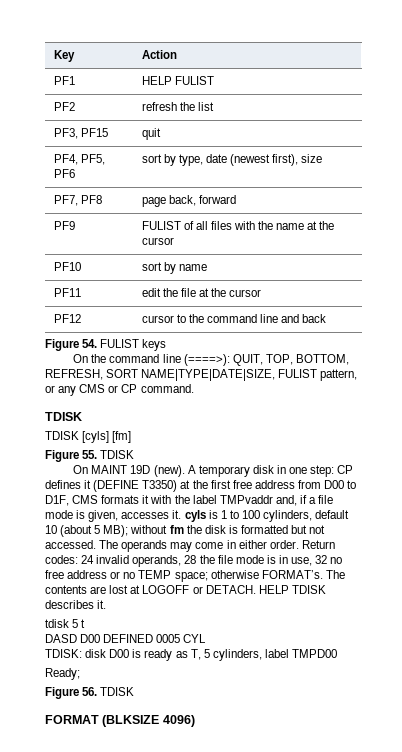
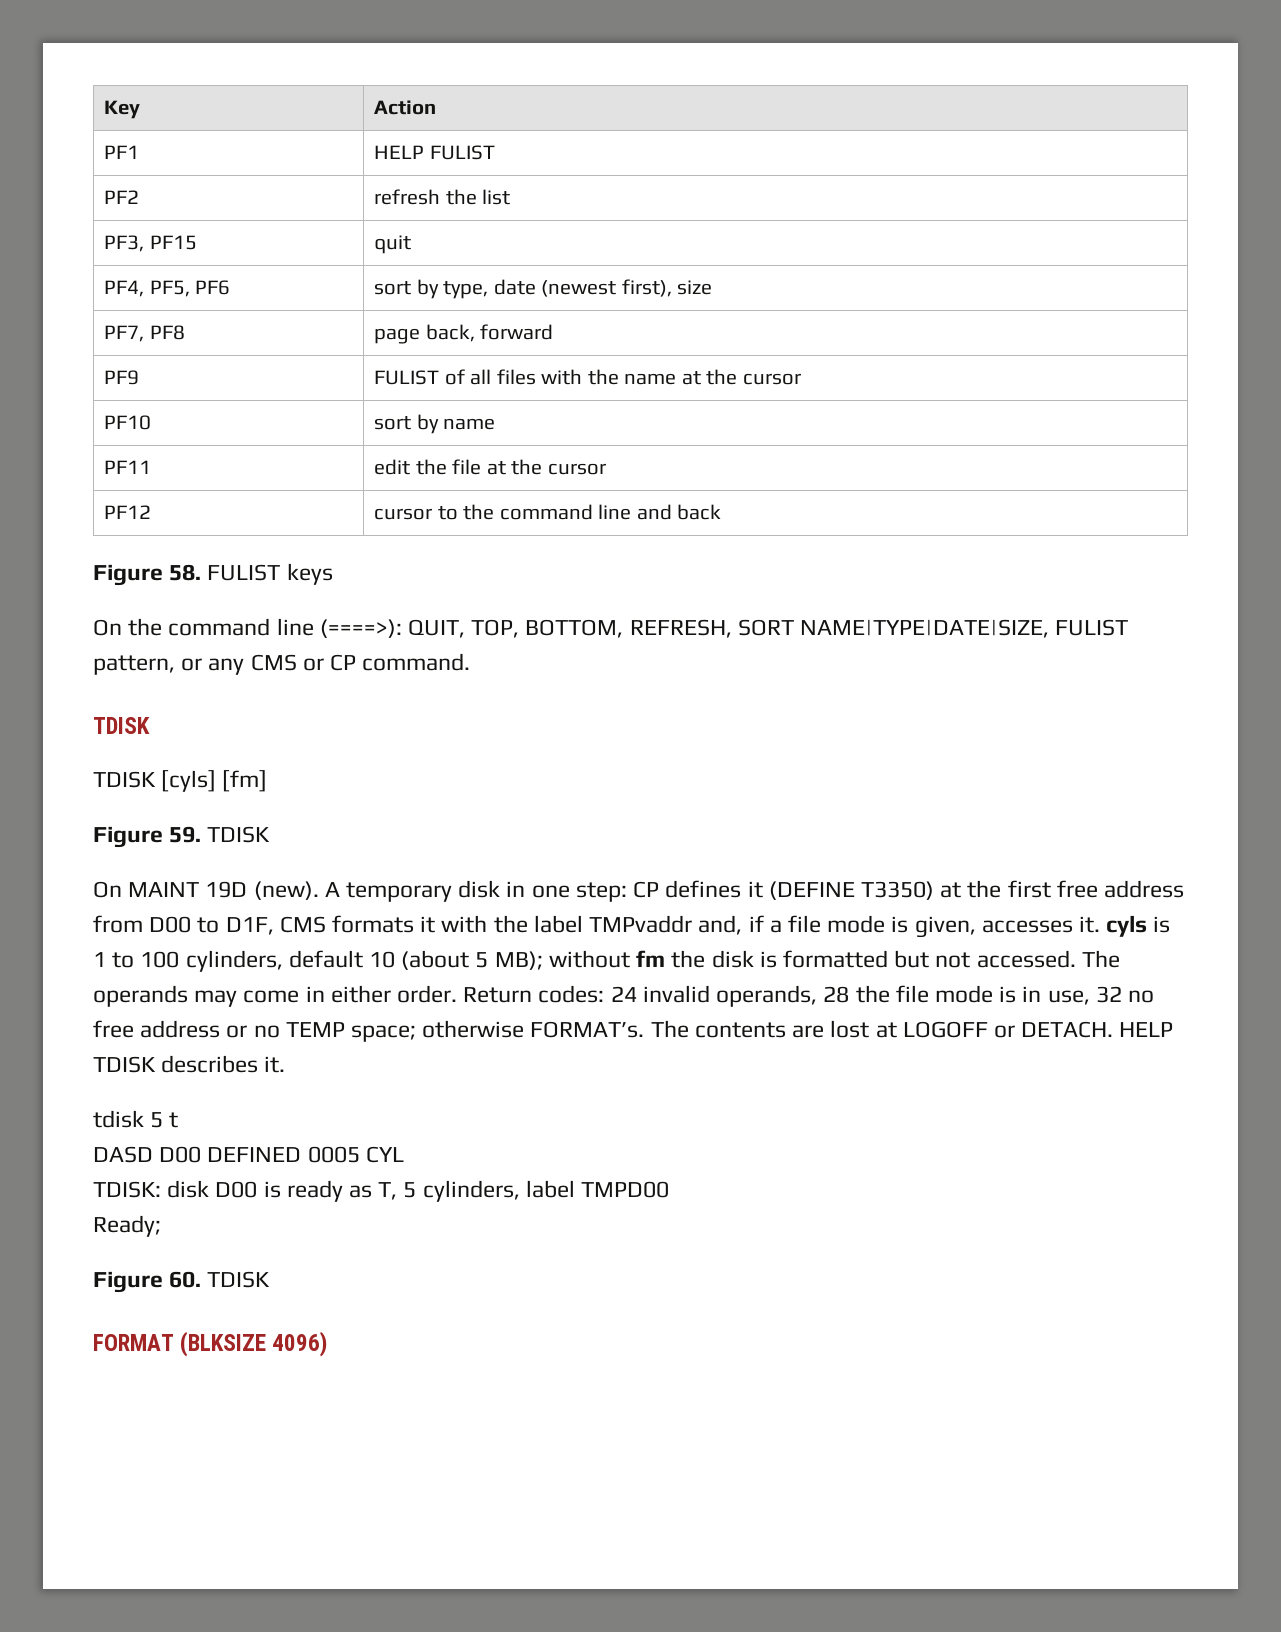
- Figure 54. FULIST keys
+ Figure 58. FULIST keys
- Figure 55. TDISK
+ Figure 59. TDISK
- Figure 56. TDISK
+ Figure 60. TDISK

